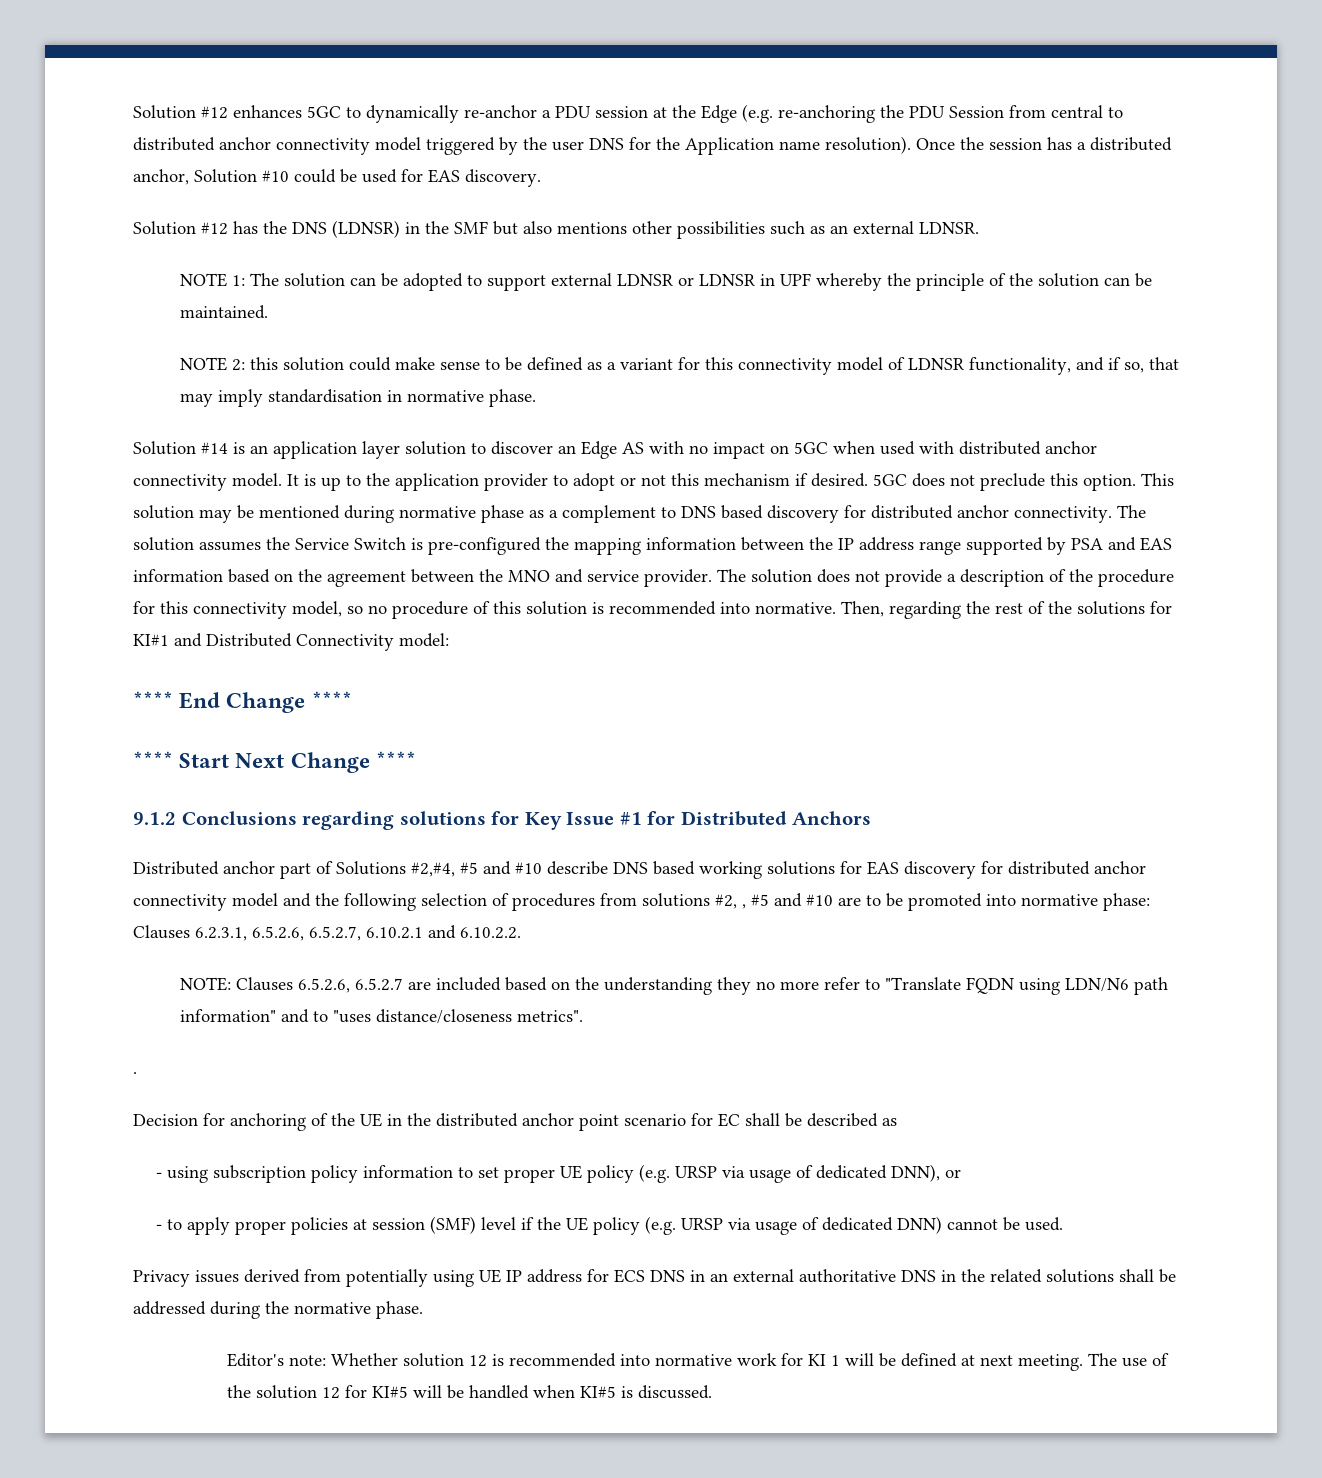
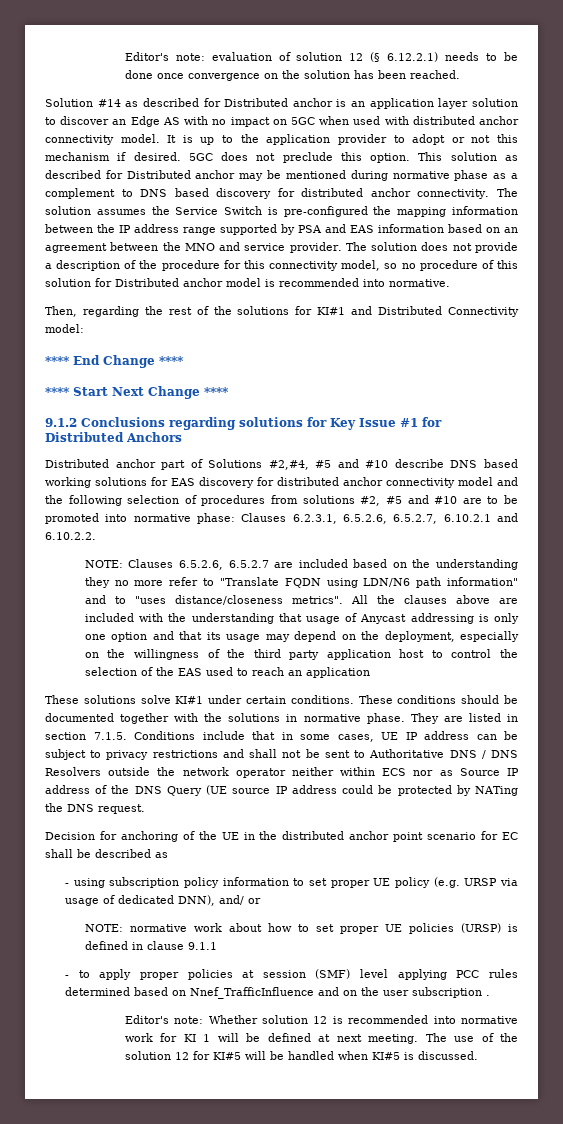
- Solution #12 enhances 5GC to dynamically re-anchor a PDU session at the Edge (e.g. re-anchoring the PDU Session from central to distributed anchor connectivity model triggered by the user DNS for the Application name resolution). Once the session has a distributed anchor, Solution #10 could be used for EAS discovery.
- Solution #12 has the DNS (LDNSR) in the SMF but also mentions other possibilities such as an external LDNSR.
- NOTE 1: The solution can be adopted to support external LDNSR or LDNSR in UPF whereby the principle of the solution can be maintained.
- NOTE 2: this solution could make sense to be defined as a variant for this connectivity model of LDNSR functionality, and if so, that may imply standardisation in normative phase.
- Solution #14 is an application layer solution to discover an Edge AS with no impact on 5GC when used with distributed anchor connectivity model.
+ Editor's note: evaluation of solution 12 (§ 6.12.2.1) needs to be done once convergence on the solution has been reached.
+ Solution #14 as described for Distributed anchor is an application layer solution to discover an Edge AS with no impact on 5GC when used with distributed anchor connectivity model.
- This solution may be mentioned during normative phase as a complement to DNS based discovery for distributed anchor connectivity.
+ This solution as described for Distributed anchor may be mentioned during normative phase as a complement to DNS based discovery for distributed anchor connectivity.
- The solution assumes the Service Switch is pre-configured the mapping information between the IP address range supported by PSA and EAS information based on the agreement between the MNO and service provider.
+ The solution assumes the Service Switch is pre-configured the mapping information between the IP address range supported by PSA and EAS information based on an agreement between the MNO and service provider.
- The solution does not provide a description of the procedure for this connectivity model, so no procedure of this solution is recommended into normative. Then, regarding the rest of the solutions for KI#1 and Distributed Connectivity model:
+ The solution does not provide a description of the procedure for this connectivity model, so no procedure of this solution for Distributed anchor model is recommended into normative.
+ Then, regarding the rest of the solutions for KI#1 and Distributed Connectivity model:
- Distributed anchor part of Solutions #2,#4, #5 and #10 describe DNS based working solutions for EAS discovery for distributed anchor connectivity model and the following selection of procedures from solutions #2, , #5 and #10 are to be promoted into normative phase: Clauses 6.2.3.1, 6.5.2.6, 6.5.2.7, 6.10.2.1 and 6.10.2.2.
+ Distributed anchor part of Solutions #2,#4, #5 and #10 describe DNS based working solutions for EAS discovery for distributed anchor connectivity model and the following selection of procedures from solutions #2, #5 and #10 are to be promoted into normative phase: Clauses 6.2.3.1, 6.5.2.6, 6.5.2.7, 6.10.2.1 and 6.10.2.2.
- NOTE: Clauses 6.5.2.6, 6.5.2.7 are included based on the understanding they no more refer to "Translate FQDN using LDN/N6 path information" and to "uses distance/closeness metrics".
- .
+ NOTE: Clauses 6.5.2.6, 6.5.2.7 are included based on the understanding they no more refer to "Translate FQDN using LDN/N6 path information" and to "uses distance/closeness metrics". All the clauses above are included with the understanding that usage of Anycast addressing is only one option and that its usage may depend on the deployment, especially on the willingness of the third party application host to control the selection of the EAS used to reach an application
+ These solutions solve KI#1 under certain conditions. These conditions should be documented together with the solutions in normative phase. They are listed in section 7.1.5. Conditions include that in some cases, UE IP address can be subject to privacy restrictions and shall not be sent to Authoritative DNS / DNS Resolvers outside the network operator neither within ECS nor as Source IP address of the DNS Query (UE source IP address could be protected by NATing the DNS request.
- - using subscription policy information to set proper UE policy (e.g. URSP via usage of dedicated DNN), or
+ - using subscription policy information to set proper UE policy (e.g. URSP via usage of dedicated DNN), and/ or
+ NOTE: normative work about how to set proper UE policies (URSP) is defined in clause 9.1.1
- - to apply proper policies at session (SMF) level if the UE policy (e.g. URSP via usage of dedicated DNN) cannot be used.
- Privacy issues derived from potentially using UE IP address for ECS DNS in an external authoritative DNS in the related solutions shall be addressed during the normative phase.
+ - to apply proper policies at session (SMF) level applying PCC rules determined based on Nnef_TrafficInfluence and on the user subscription .

